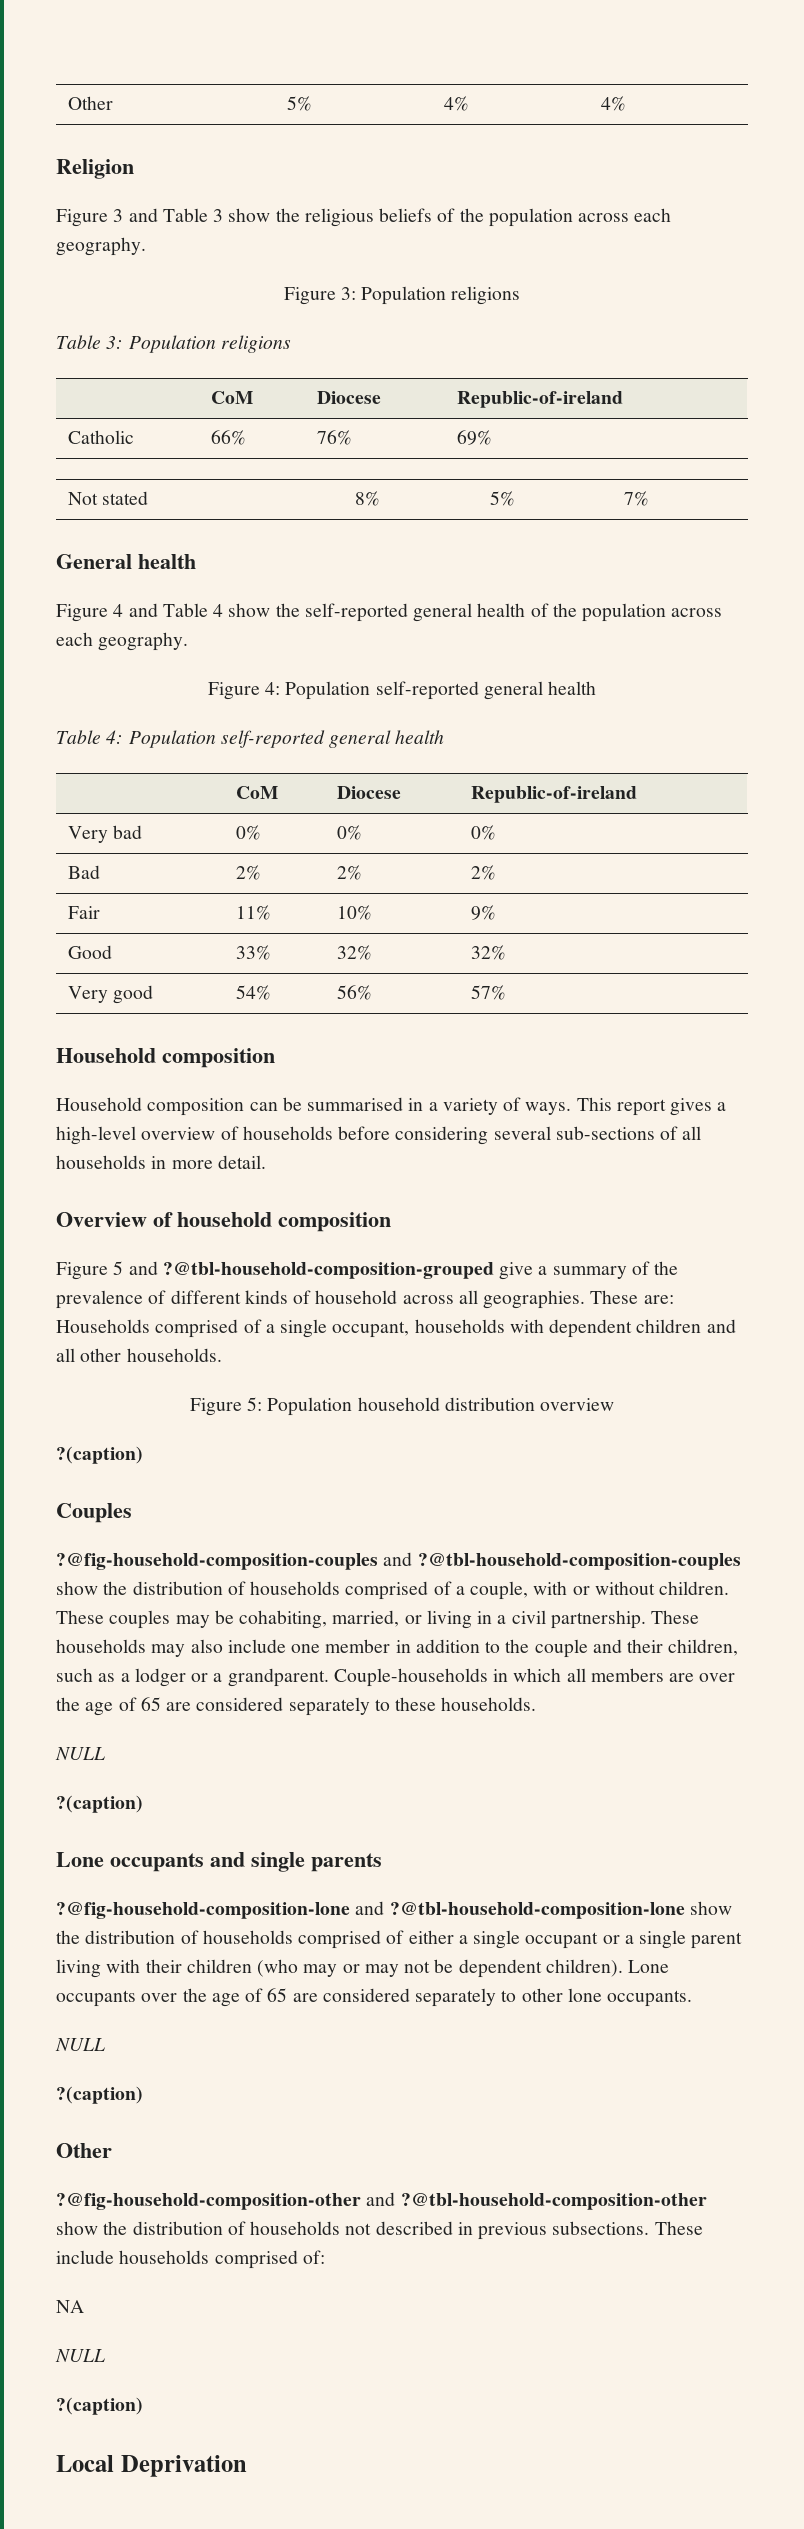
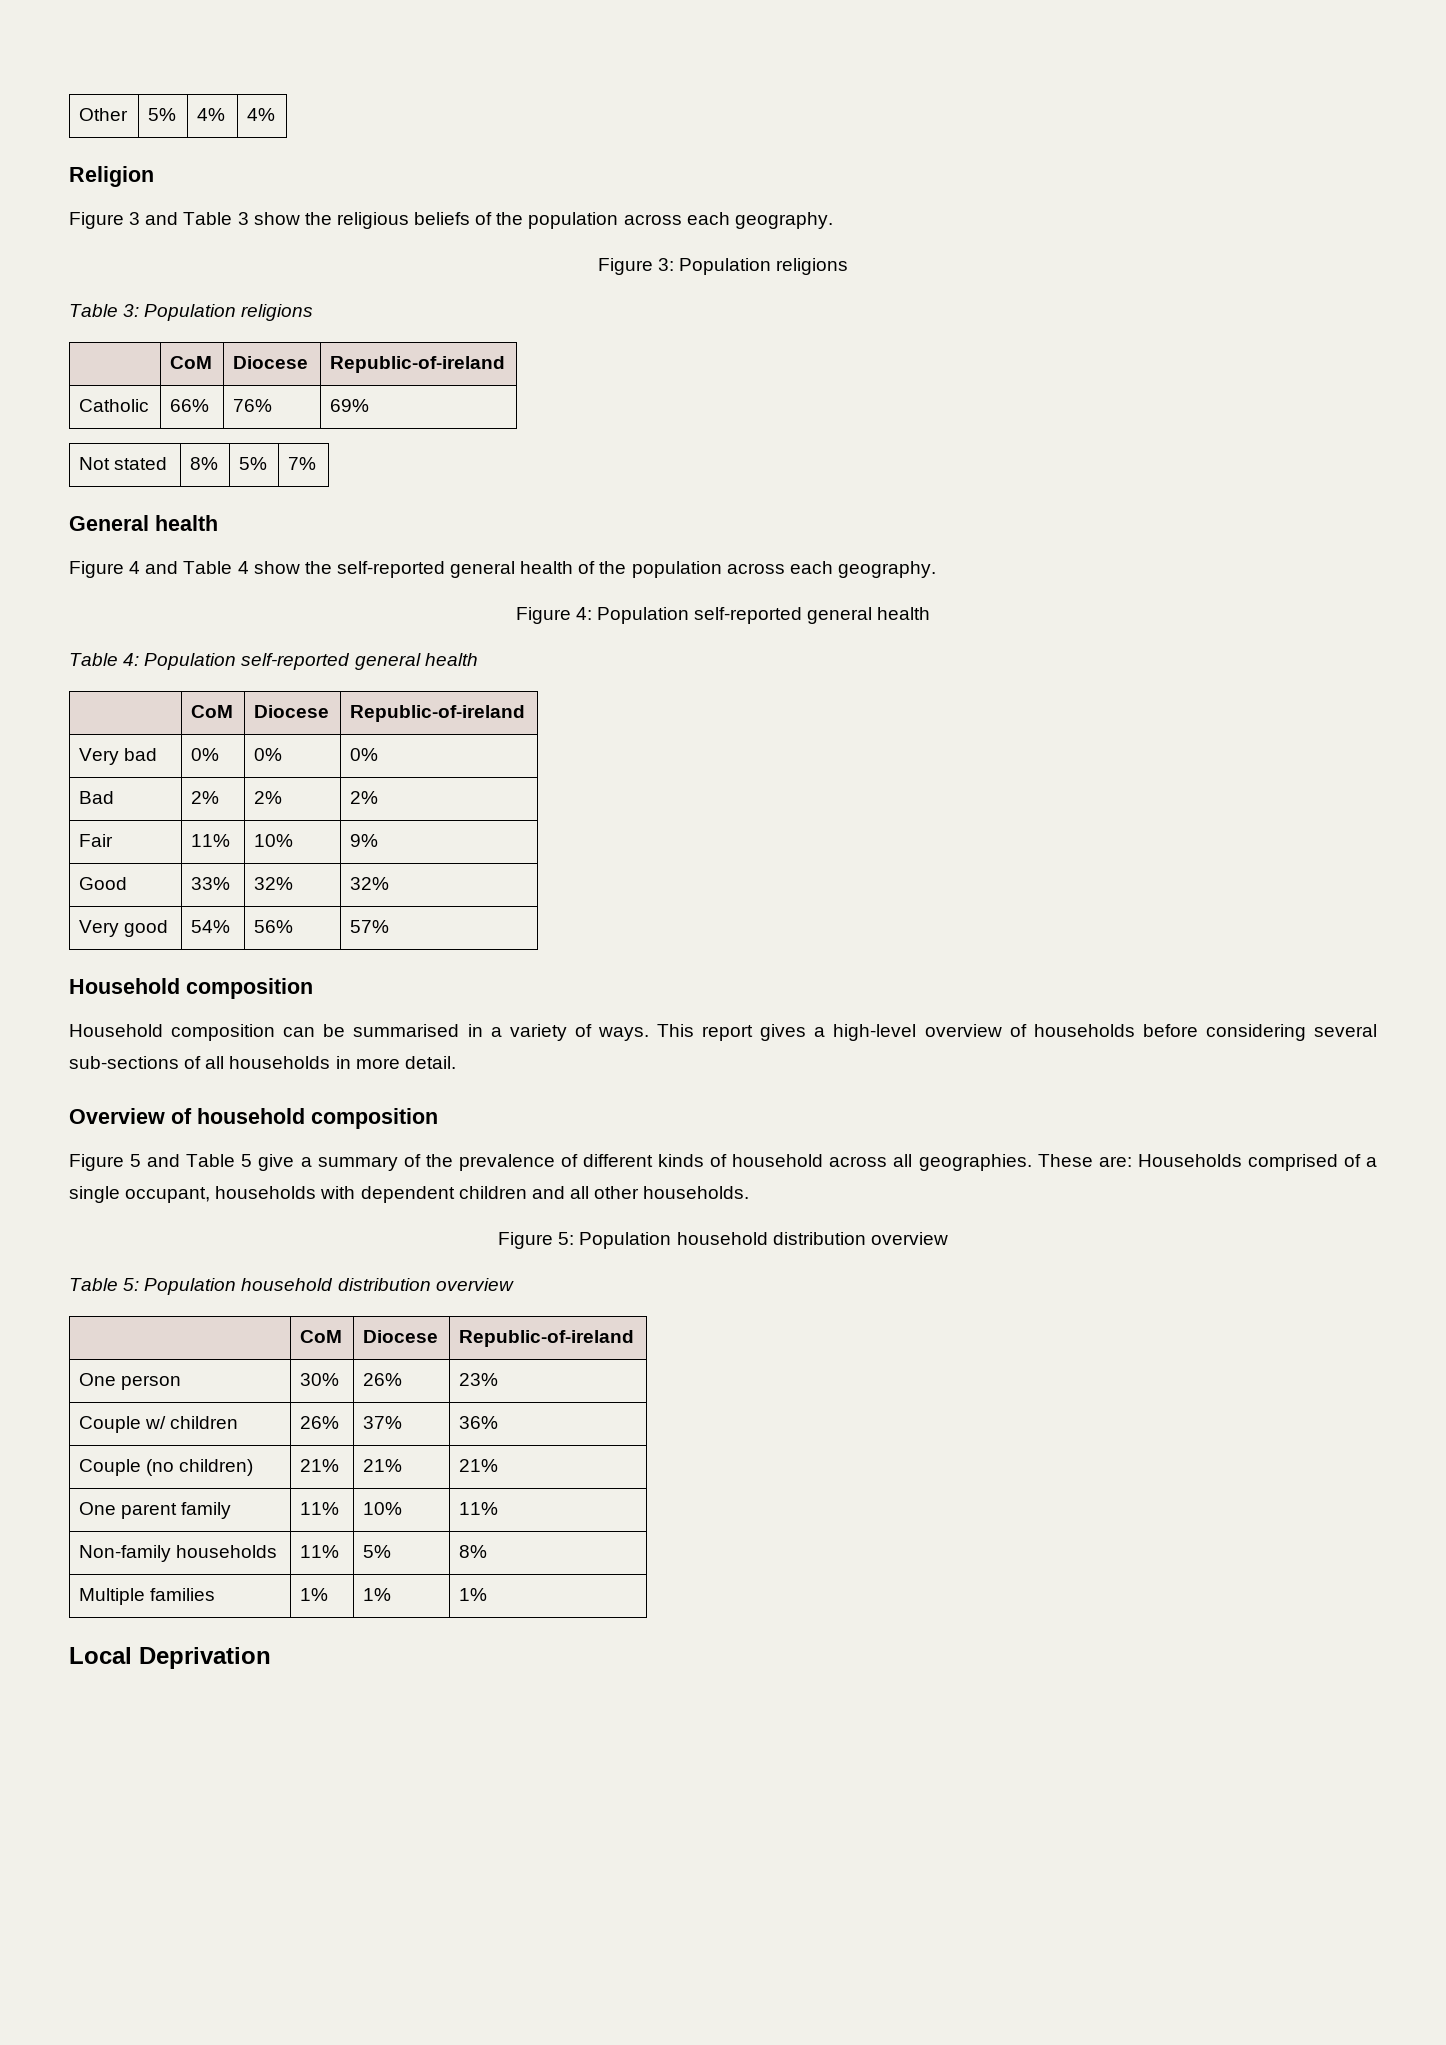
- Figure 5 and ?@tbl-household-composition-grouped give a summary of the prevalence of different kinds of household across all geographies.
+ Figure 5 and Table 5 give a summary of the prevalence of different kinds of household across all geographies.
  Figure 5: Population household distribution overview
- ?(caption)
- Couples
- ?@fig-household-composition-couples and ?@tbl-household-composition-couples show the distribution of households comprised of a couple, with or without children. These couples may be cohabiting, married, or living in a civil partnership. These households may also include one member in addition to the couple and their children, such as a lodger or a grandparent. Couple-households in which all members are over the age of 65 are considered separately to these households.
- NULL
- ?(caption)
- Lone occupants and single parents
- ?@fig-household-composition-lone and ?@tbl-household-composition-lone show the distribution of households comprised of either a single occupant or a single parent living with their children (who may or may not be dependent children). Lone occupants over the age of 65 are considered separately to other lone occupants.
- NULL
- ?(caption)
- Other
- ?@fig-household-composition-other and ?@tbl-household-composition-other show the distribution of households not described in previous subsections. These include households comprised of:
- NA
- NULL
- ?(caption)
+ Table 5: Population household distribution overview
+ | CoM | Diocese | Republic-of-ireland
+ One person | 30% | 26% | 23%
+ Couple w/ children | 26% | 37% | 36%
+ Couple (no children) | 21% | 21% | 21%
+ One parent family | 11% | 10% | 11%
+ Non-family households | 11% | 5% | 8%
+ Multiple families | 1% | 1% | 1%

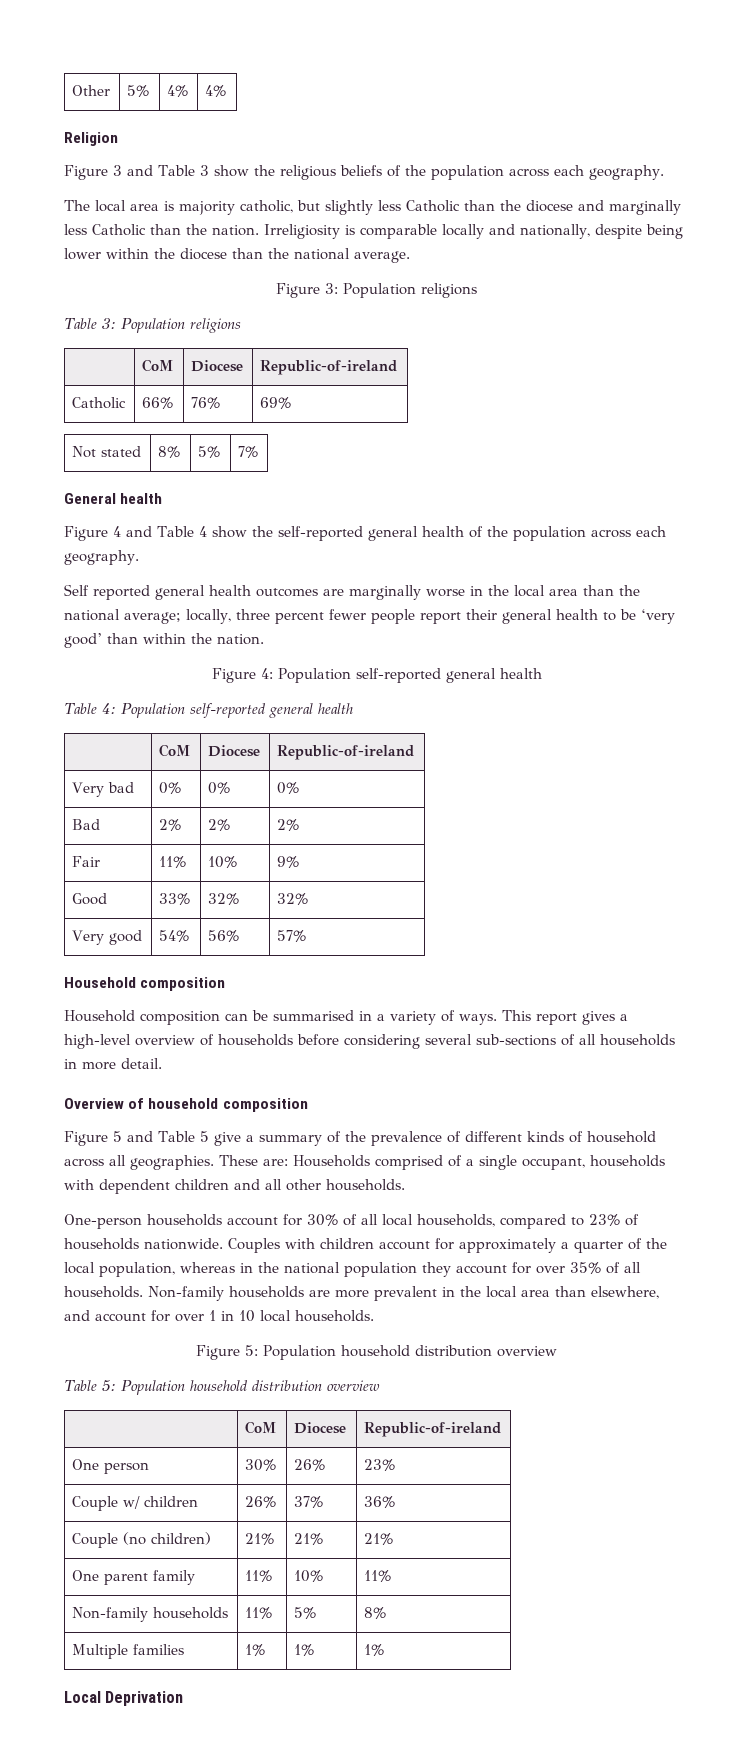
+ The local area is majority catholic, but slightly less Catholic than the diocese and marginally less Catholic than the nation. Irreligiosity is comparable locally and nationally, despite being lower within the diocese than the national average.
+ Self reported general health outcomes are marginally worse in the local area than the national average; locally, three percent fewer people report their general health to be ‘very good’ than within the nation.
+ One-person households account for 30% of all local households, compared to 23% of households nationwide. Couples with children account for approximately a quarter of the local population, whereas in the national population they account for over 35% of all households. Non-family households are more prevalent in the local area than elsewhere, and account for over 1 in 10 local households.

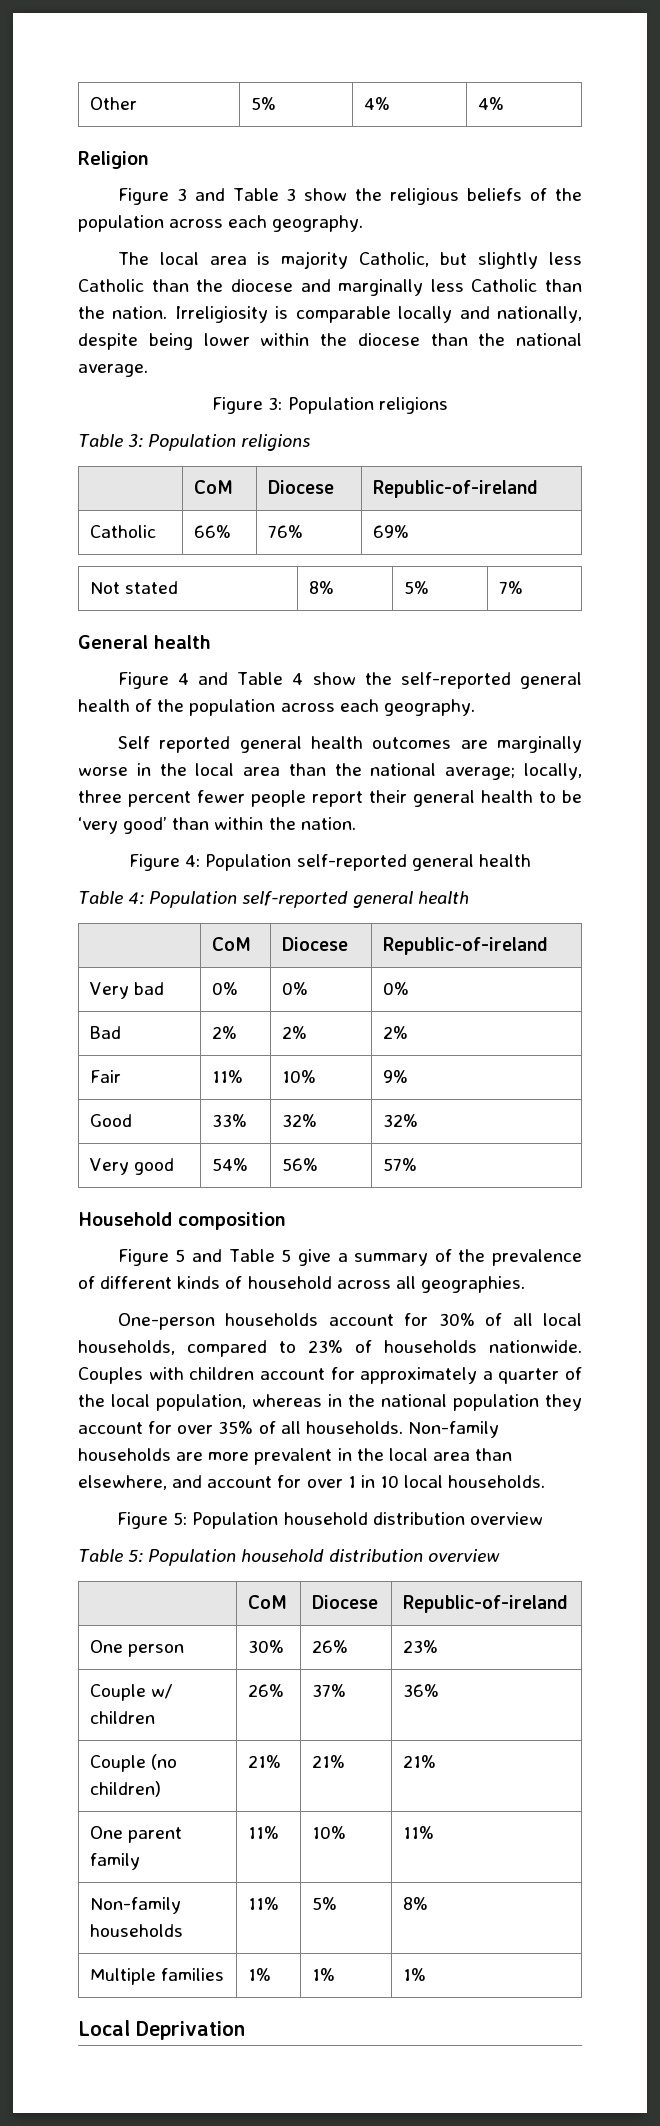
- The local area is majority catholic, but slightly less Catholic than the diocese and marginally less Catholic than the nation.
+ The local area is majority Catholic, but slightly less Catholic than the diocese and marginally less Catholic than the nation.
- Household composition can be summarised in a variety of ways. This report gives a high-level overview of households before considering several sub-sections of all households in more detail.
- Overview of household composition
- These are: Households comprised of a single occupant, households with dependent children and all other households.

